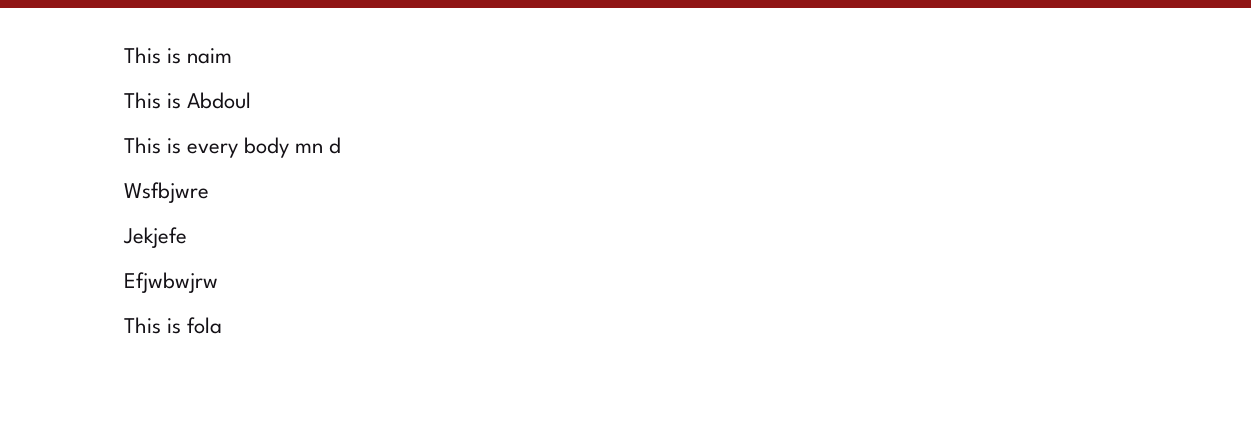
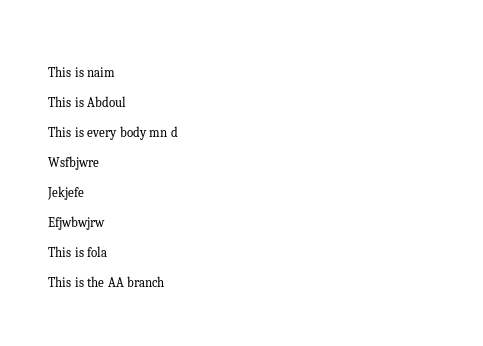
+ This is the AA branch

